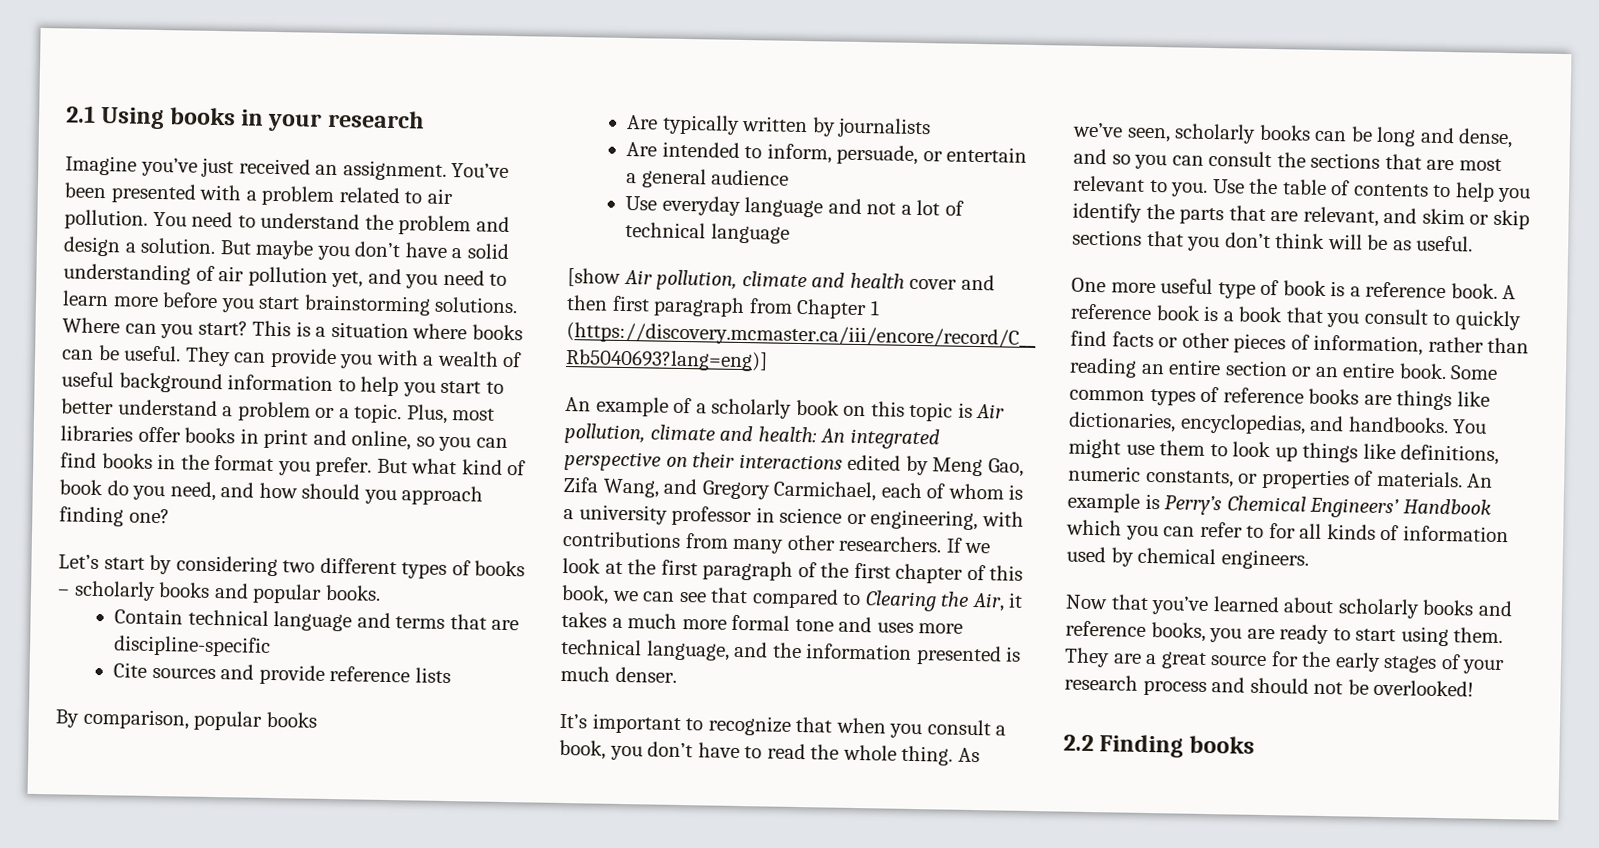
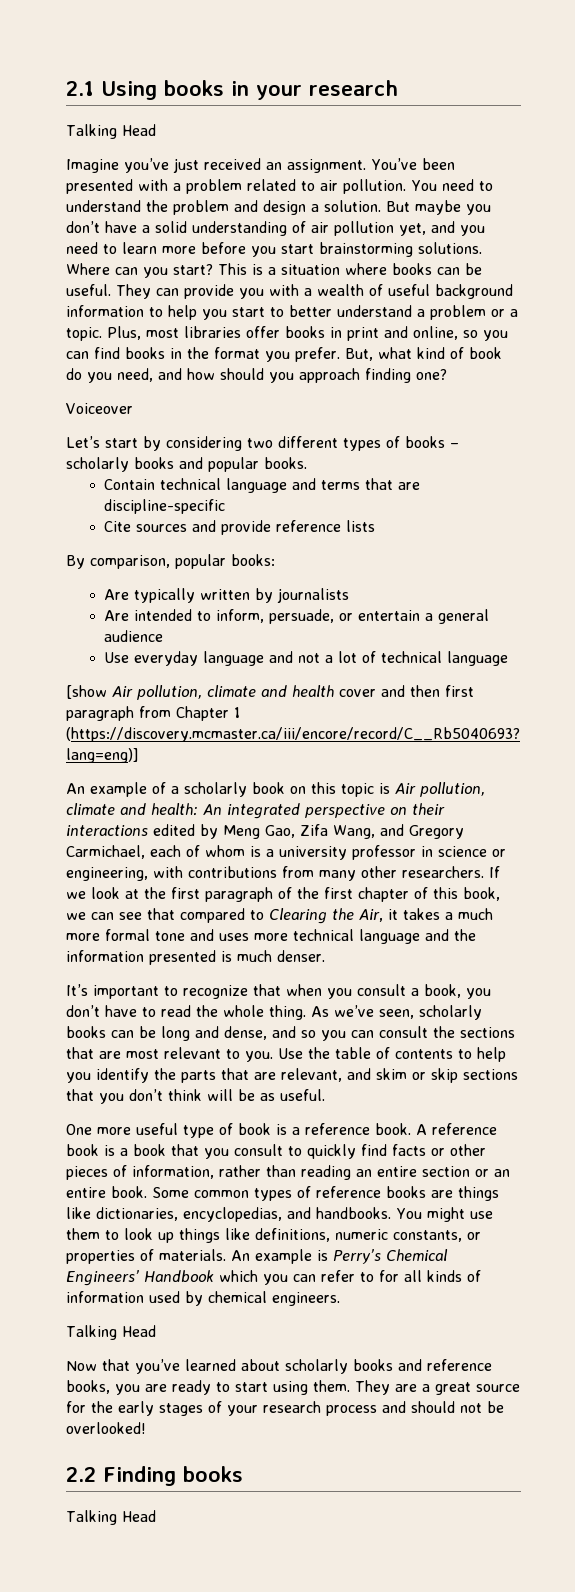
  2.1 Using books in your research
+ Talking Head
- But what kind of book do you need, and how should you approach finding one?
+ But, what kind of book do you need, and how should you approach finding one?
+ Voiceover
- By comparison, popular books
+ By comparison, popular books:
- If we look at the first paragraph of the first chapter of this book, we can see that compared to Clearing the Air, it takes a much more formal tone and uses more technical language, and the information presented is much denser.
+ If we look at the first paragraph of the first chapter of this book, we can see that compared to Clearing the Air, it takes a much more formal tone and uses more technical language and the information presented is much denser.
  An example is Perry’s Chemical Engineers’ Handbook which you can refer to for all kinds of information used by chemical engineers.
+ Talking Head
  2.2 Finding books
+ Talking Head

